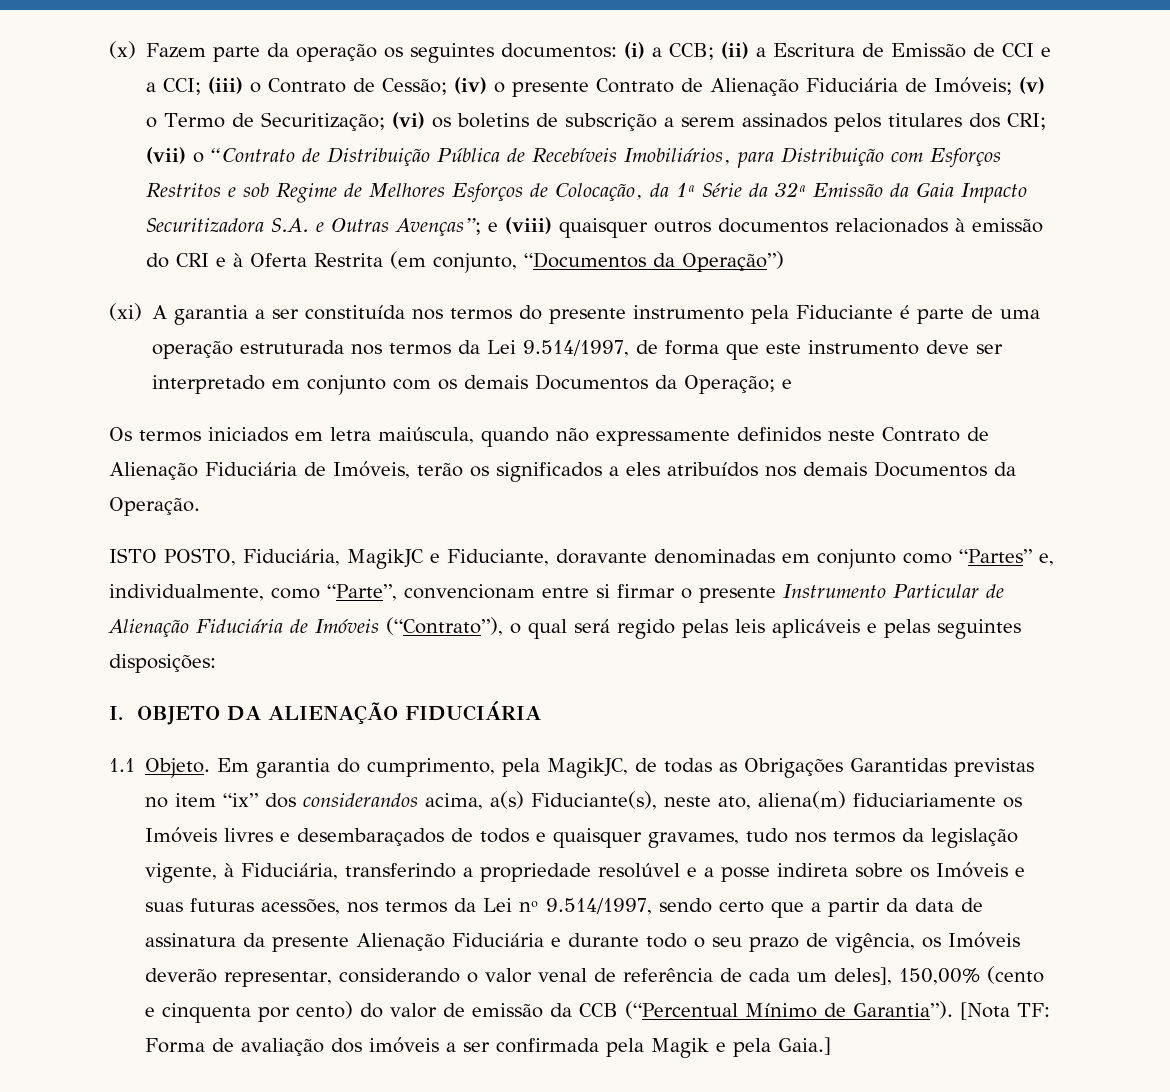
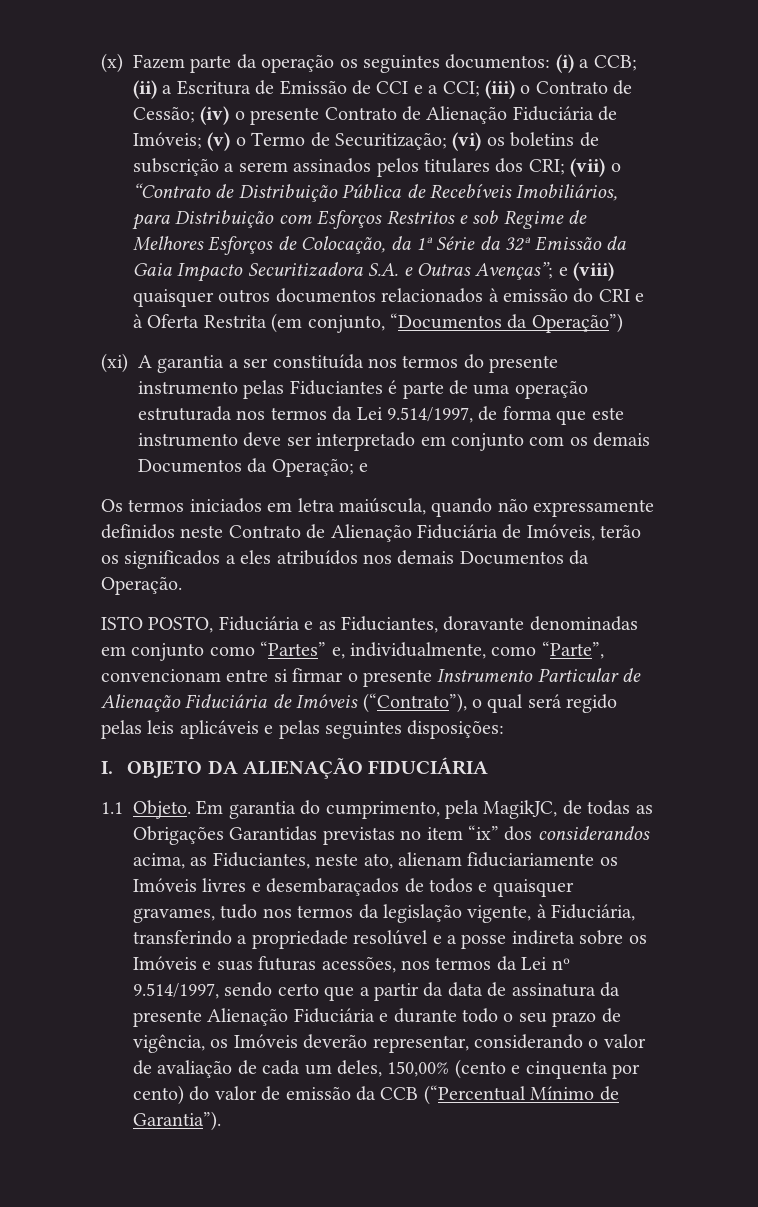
- (xi) A garantia a ser constituída nos termos do presente instrumento pela Fiduciante é parte de uma operação estruturada nos termos da Lei 9.514/1997, de forma que este instrumento deve ser interpretado em conjunto com os demais Documentos da Operação; e
+ (xi) A garantia a ser constituída nos termos do presente instrumento pelas Fiduciantes é parte de uma operação estruturada nos termos da Lei 9.514/1997, de forma que este instrumento deve ser interpretado em conjunto com os demais Documentos da Operação; e
- ISTO POSTO, Fiduciária, MagikJC e Fiduciante, doravante denominadas em conjunto como “Partes” e, individualmente, como “Parte”, convencionam entre si firmar o presente Instrumento Particular de Alienação Fiduciária de Imóveis (“Contrato”), o qual será regido pelas leis aplicáveis e pelas seguintes disposições:
+ ISTO POSTO, Fiduciária e as Fiduciantes, doravante denominadas em conjunto como “Partes” e, individualmente, como “Parte”, convencionam entre si firmar o presente Instrumento Particular de Alienação Fiduciária de Imóveis (“Contrato”), o qual será regido pelas leis aplicáveis e pelas seguintes disposições:
- Em garantia do cumprimento, pela MagikJC, de todas as Obrigações Garantidas previstas no item “ix” dos considerandos acima, a(s) Fiduciante(s), neste ato, aliena(m) fiduciariamente os Imóveis livres e desembaraçados de todos e quaisquer gravames, tudo nos termos da legislação vigente, à Fiduciária, transferindo a propriedade resolúvel e a posse indireta sobre os Imóveis e suas futuras acessões, nos termos da Lei nº 9.514/1997, sendo certo que a partir da data de assinatura da presente Alienação Fiduciária e durante todo o seu prazo de vigência, os Imóveis deverão representar, considerando o valor venal de referência de cada um deles], 150,00% (cento e cinquenta por cento) do valor de emissão da CCB (“Percentual Mínimo de Garantia”). [Nota TF: Forma de avaliação dos imóveis a ser confirmada pela Magik e pela Gaia.]
+ Em garantia do cumprimento, pela MagikJC, de todas as Obrigações Garantidas previstas no item “ix” dos considerandos acima, as Fiduciantes, neste ato, alienam fiduciariamente os Imóveis livres e desembaraçados de todos e quaisquer gravames, tudo nos termos da legislação vigente, à Fiduciária, transferindo a propriedade resolúvel e a posse indireta sobre os Imóveis e suas futuras acessões, nos termos da Lei nº 9.514/1997, sendo certo que a partir da data de assinatura da presente Alienação Fiduciária e durante todo o seu prazo de vigência, os Imóveis deverão representar, considerando o valor de avaliação de cada um deles, 150,00% (cento e cinquenta por cento) do valor de emissão da CCB (“Percentual Mínimo de Garantia”).

